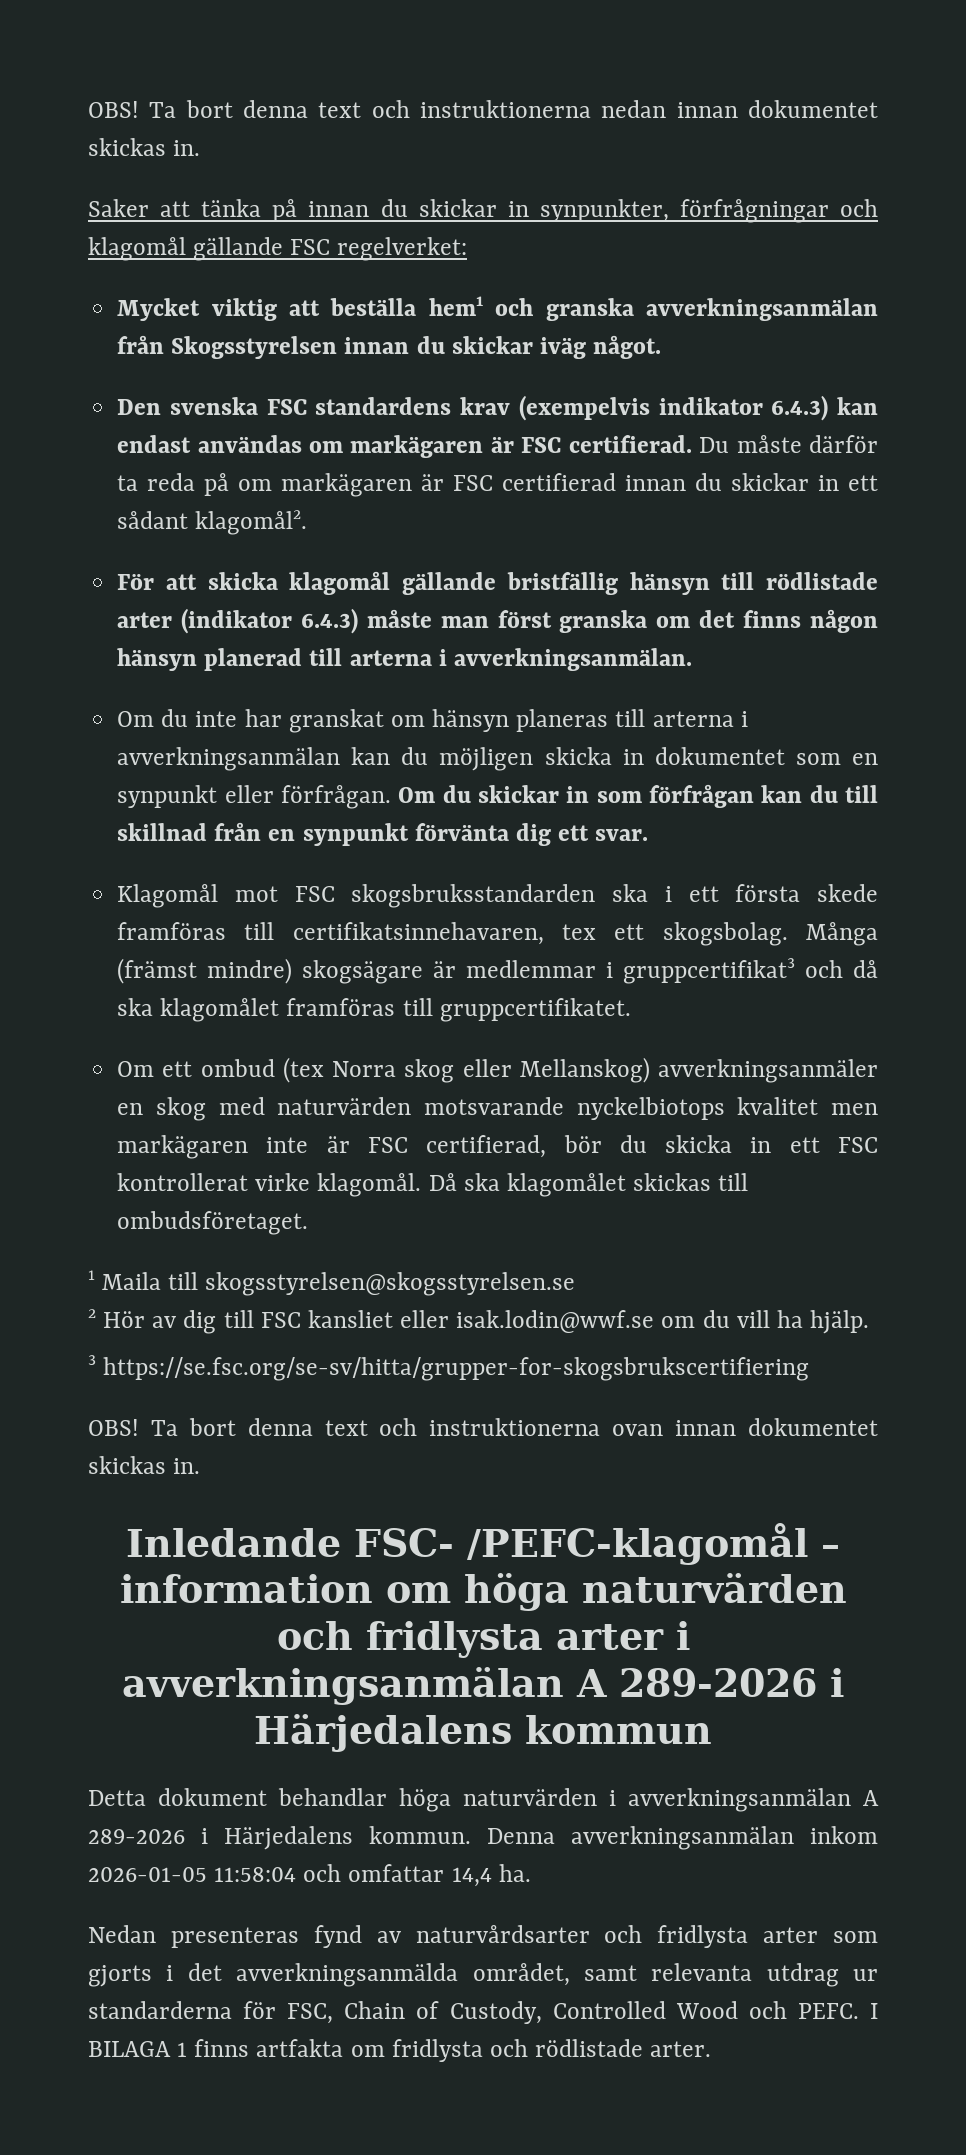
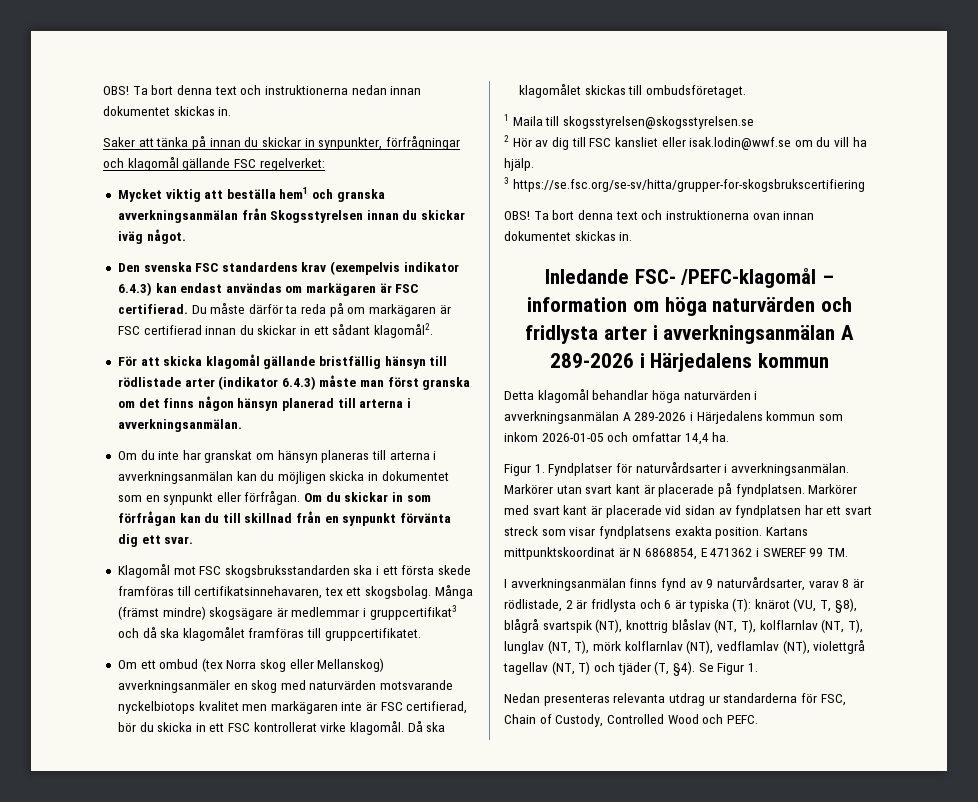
- Detta dokument behandlar höga naturvärden i avverkningsanmälan A 289-2026 i Härjedalens kommun. Denna avverkningsanmälan inkom 2026-01-05 11:58:04 och omfattar 14,4 ha.
+ Detta klagomål behandlar höga naturvärden i avverkningsanmälan A 289-2026 i Härjedalens kommun som inkom 2026-01-05 och omfattar 14,4 ha.
- Nedan presenteras fynd av naturvårdsarter och fridlysta arter som gjorts i det avverkningsanmälda området, samt relevanta utdrag ur standarderna för FSC, Chain of Custody, Controlled Wood och PEFC. I BILAGA 1 finns artfakta om fridlysta och rödlistade arter.
+ Figur 1. Fyndplatser för naturvårdsarter i avverkningsanmälan. Markörer utan svart kant är placerade på fyndplatsen. Markörer med svart kant är placerade vid sidan av fyndplatsen har ett svart streck som visar fyndplatsens exakta position. Kartans mittpunktskoordinat är N 6868854, E 471362 i SWEREF 99 TM.
+ I avverkningsanmälan finns fynd av 9 naturvårdsarter, varav 8 är rödlistade, 2 är fridlysta och 6 är typiska (T): knärot (VU, T, §8), blågrå svartspik (NT), knottrig blåslav (NT, T), kolflarnlav (NT, T), lunglav (NT, T), mörk kolflarnlav (NT), vedflamlav (NT), violettgrå tagellav (NT, T) och tjäder (T, §4). Se Figur 1.
+ Nedan presenteras relevanta utdrag ur standarderna för FSC, Chain of Custody, Controlled Wood och PEFC.

